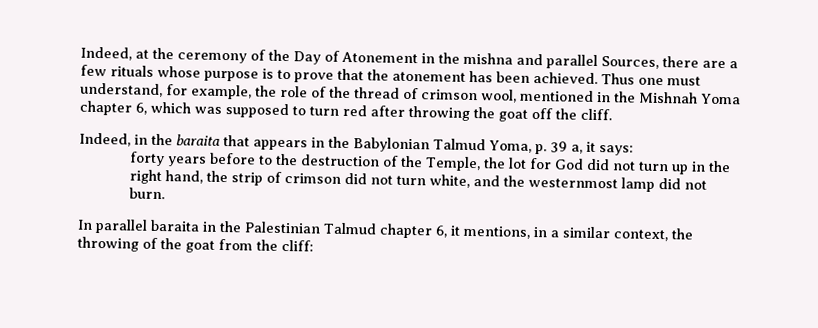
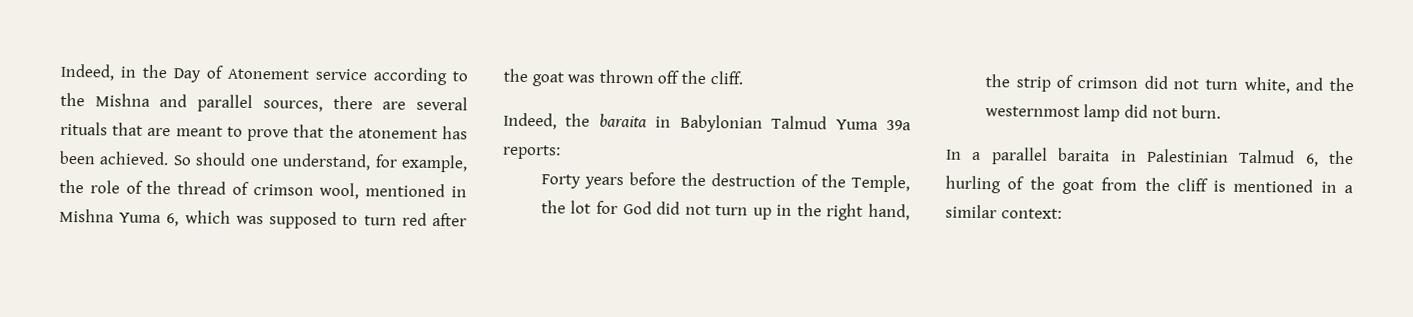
- Indeed, at the ceremony of the Day of Atonement in the mishna and parallel Sources, there are a few rituals whose purpose is to prove that the atonement has been achieved.
+ Indeed, in the Day of Atonement service according to the Mishna and parallel sources, there are several rituals that are meant to prove that the atonement has been achieved.
- Thus one must understand, for example, the role of the thread of crimson wool, mentioned in the Mishnah Yoma chapter 6, which was supposed to turn red after throwing the goat off the cliff.
+ So should one understand, for example, the role of the thread of crimson wool, mentioned in Mishna Yuma 6, which was supposed to turn red after the goat was thrown off the cliff.
- Indeed, in the baraita that appears in the Babylonian Talmud Yoma, p. 39 a, it says:
- forty years before to the destruction of the Temple, the lot for God did not turn up in the right hand, the strip of crimson did not turn white, and the westernmost lamp did not burn.
+ Indeed, the baraita in Babylonian Talmud Yuma 39a reports:
+ Forty years before the destruction of the Temple, the lot for God did not turn up in the right hand, the strip of crimson did not turn white, and the westernmost lamp did not burn.
- In parallel baraita in the Palestinian Talmud chapter 6, it mentions, in a similar context, the throwing of the goat from the cliff:
+ In a parallel baraita in Palestinian Talmud 6, the hurling of the goat from the cliff is mentioned in a similar context:

